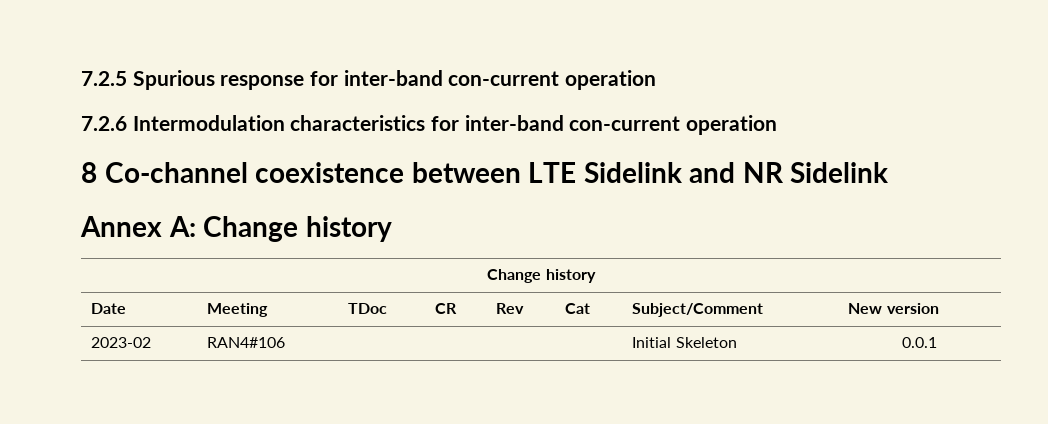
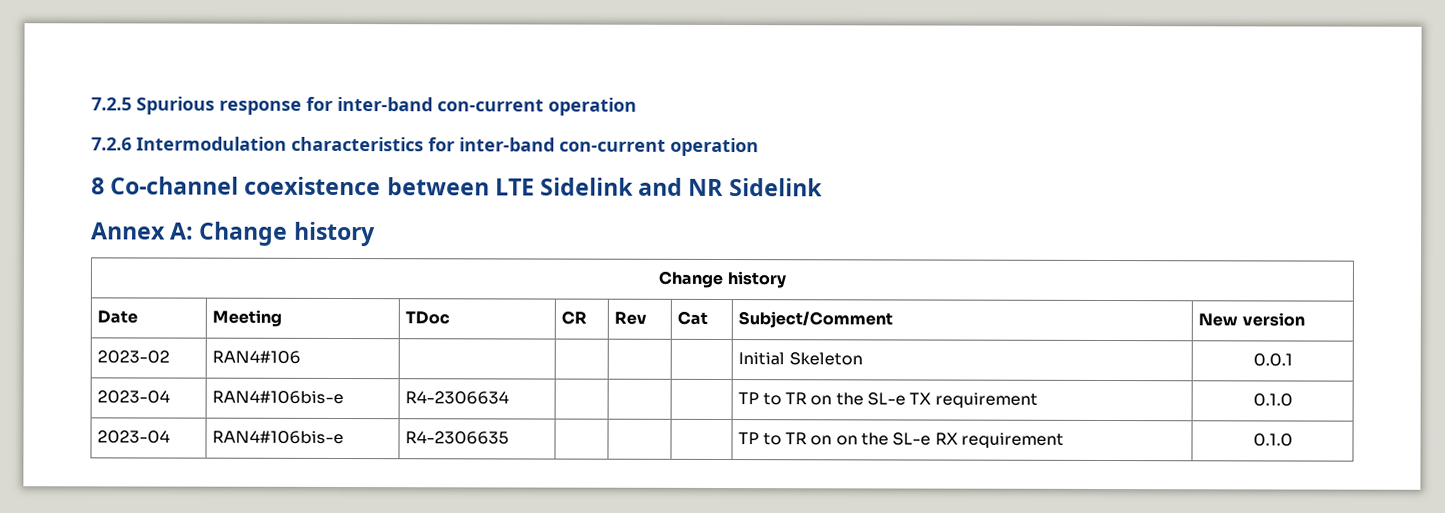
+ 2023-04 | RAN4#106bis-e | R4-2306634 | | | | TP to TR on the SL-e TX requirement | 0.1.0
+ 2023-04 | RAN4#106bis-e | R4-2306635 | | | | TP to TR on on the SL-e RX requirement | 0.1.0

